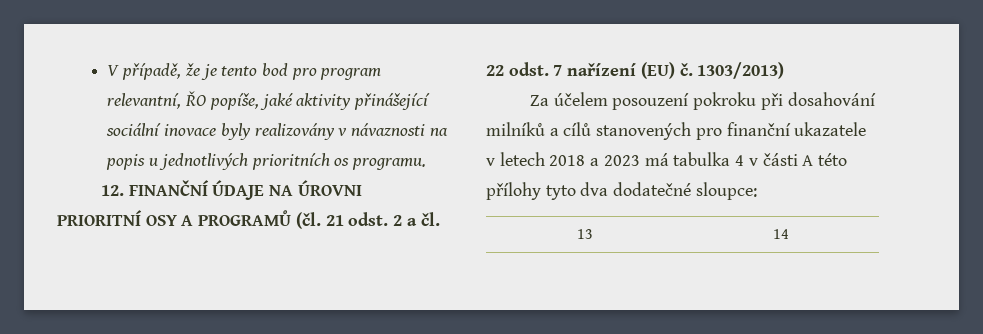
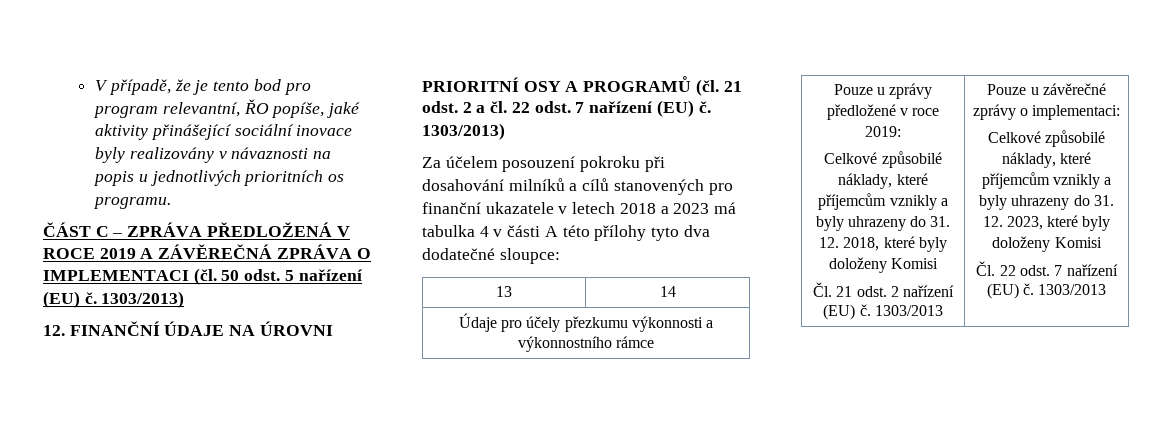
+ ČÁST C – ZPRÁVA PŘEDLOŽENÁ V ROCE 2019 A ZÁVĚREČNÁ ZPRÁVA O IMPLEMENTACI (čl. 50 odst. 5 nařízení (EU) č. 1303/2013)
+ Údaje pro účely přezkumu výkonnosti a výkonnostního rámce
+ Pouze u zprávy předložené v roce 2019:
+ Celkové způsobilé náklady, které příjemcům vznikly a byly uhrazeny do 31. 12. 2018, které byly doloženy Komisi
+ Čl. 21 odst. 2 nařízení (EU) č. 1303/2013 | Pouze u závěrečné zprávy o implementaci:
+ Celkové způsobilé náklady, které příjemcům vznikly a byly uhrazeny do 31. 12. 2023, které byly doloženy Komisi
+ Čl. 22 odst. 7 nařízení (EU) č. 1303/2013

